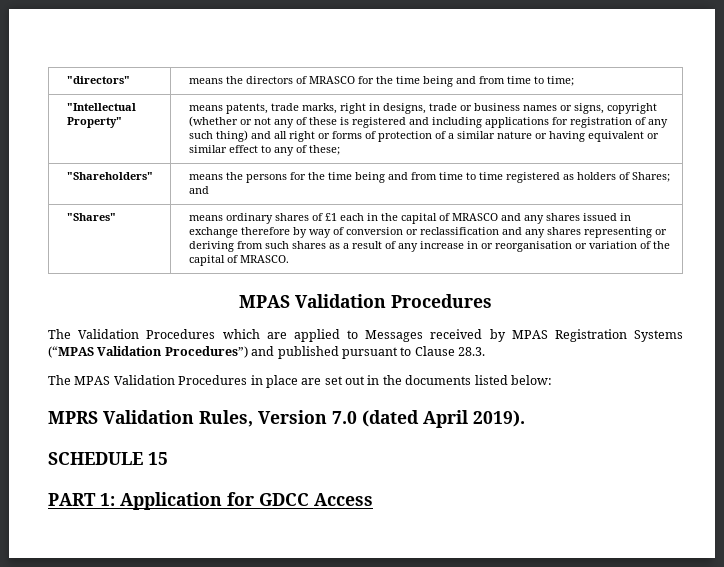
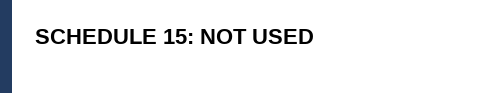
- "directors" | means the directors of MRASCO for the time being and from time to time;
- "Intellectual Property" | means patents, trade marks, right in designs, trade or business names or signs, copyright (whether or not any of these is registered and including applications for registration of any such thing) and all right or forms of protection of a similar nature or having equivalent or similar effect to any of these;
- "Shareholders" | means the persons for the time being and from time to time registered as holders of Shares; and
- "Shares" | means ordinary shares of £1 each in the capital of MRASCO and any shares issued in exchange therefore by way of conversion or reclassification and any shares representing or deriving from such shares as a result of any increase in or reorganisation or variation of the capital of MRASCO.
- MPAS Validation Procedures
- The Validation Procedures which are applied to Messages received by MPAS Registration Systems (“MPAS Validation Procedures”) and published pursuant to Clause 28.3.
- The MPAS Validation Procedures in place are set out in the documents listed below:
- MPRS Validation Rules, Version 7.0 (dated April 2019).
- SCHEDULE 15
- PART 1: Application for GDCC Access
+ SCHEDULE 15: NOT USED

